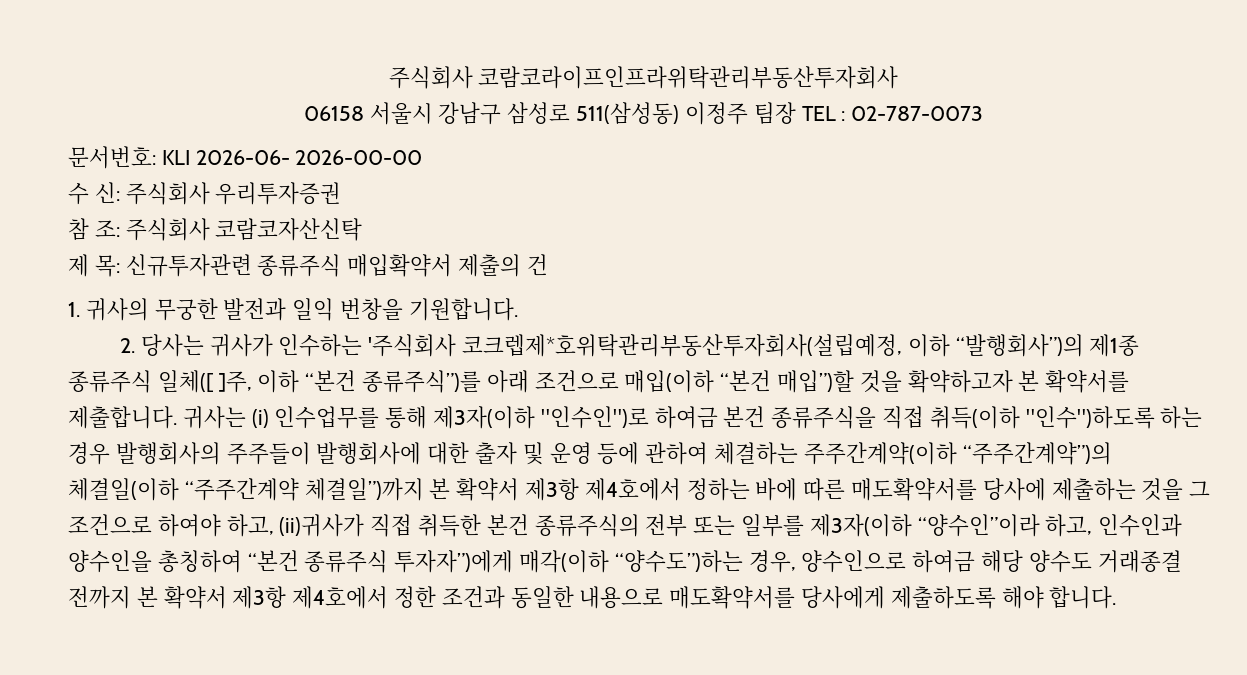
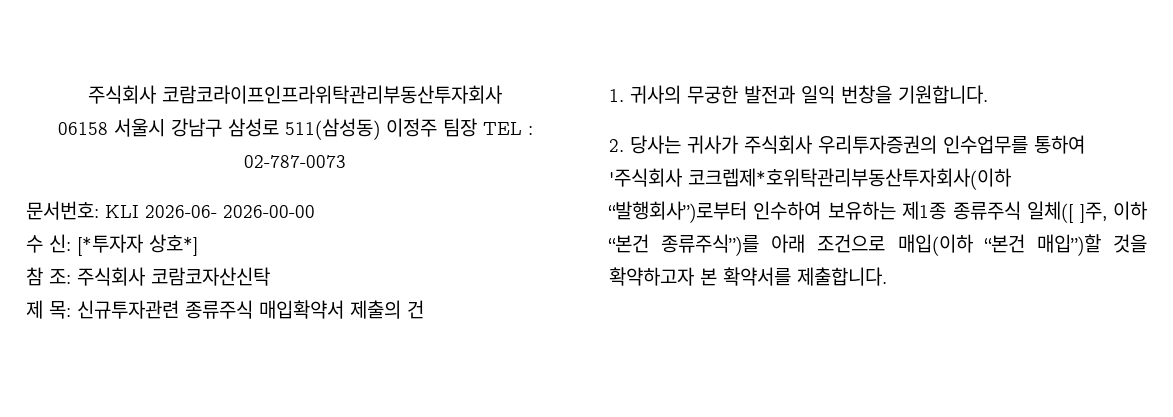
- 수 신: 주식회사 우리투자증권
+ 수 신: [*투자자 상호*]
- 2. 당사는 귀사가 인수하는 '주식회사 코크렙제*호위탁관리부동산투자회사(설립예정, 이하 “발행회사”)의 제1종 종류주식 일체([ ]주, 이하 “본건 종류주식”)를 아래 조건으로 매입(이하 “본건 매입”)할 것을 확약하고자 본 확약서를 제출합니다. 귀사는 (i) 인수업무를 통해 제3자(이하 "인수인")로 하여금 본건 종류주식을 직접 취득(이하 "인수")하도록 하는 경우 발행회사의 주주들이 발행회사에 대한 출자 및 운영 등에 관하여 체결하는 주주간계약(이하 “주주간계약”)의 체결일(이하 “주주간계약 체결일”)까지 본 확약서 제3항 제4호에서 정하는 바에 따른 매도확약서를 당사에 제출하는 것을 그 조건으로 하여야 하고, (ii)귀사가 직접 취득한 본건 종류주식의 전부 또는 일부를 제3자(이하 “양수인”이라 하고, 인수인과 양수인을 총칭하여 “본건 종류주식 투자자”)에게 매각(이하 “양수도”)하는 경우, 양수인으로 하여금 해당 양수도 거래종결 전까지 본 확약서 제3항 제4호에서 정한 조건과 동일한 내용으로 매도확약서를 당사에게 제출하도록 해야 합니다.
+ 2. 당사는 귀사가 주식회사 우리투자증권의 인수업무를 통하여 '주식회사 코크렙제*호위탁관리부동산투자회사(이하 “발행회사”)로부터 인수하여 보유하는 제1종 종류주식 일체([ ]주, 이하 “본건 종류주식”)를 아래 조건으로 매입(이하 “본건 매입”)할 것을 확약하고자 본 확약서를 제출합니다.

